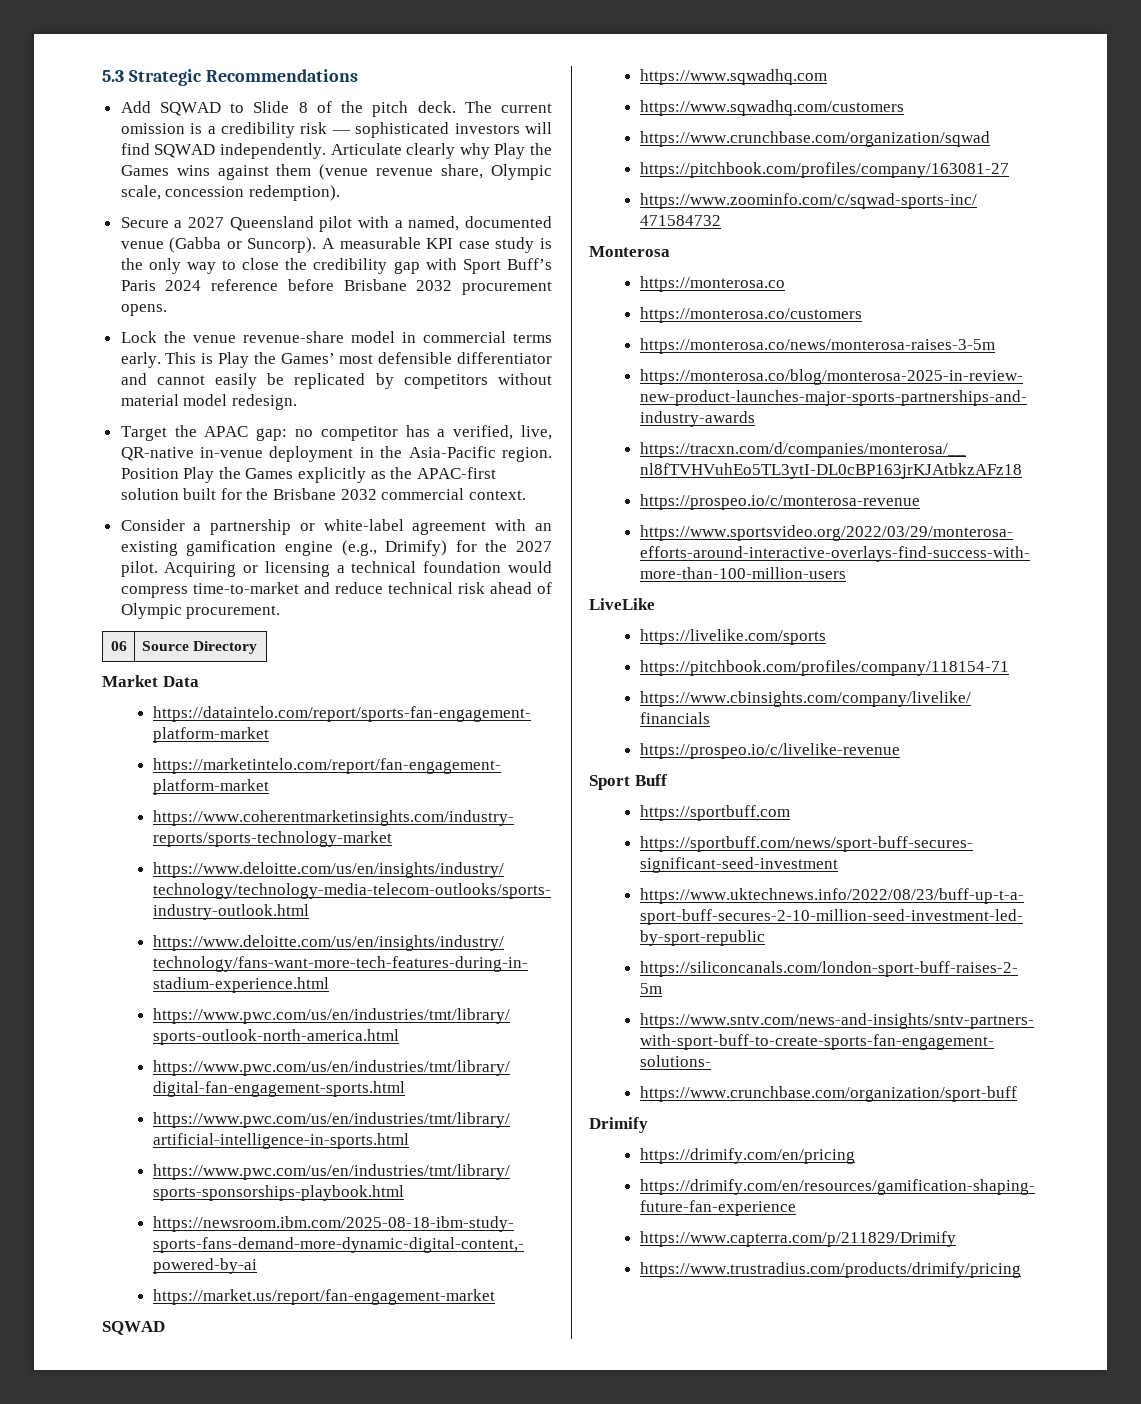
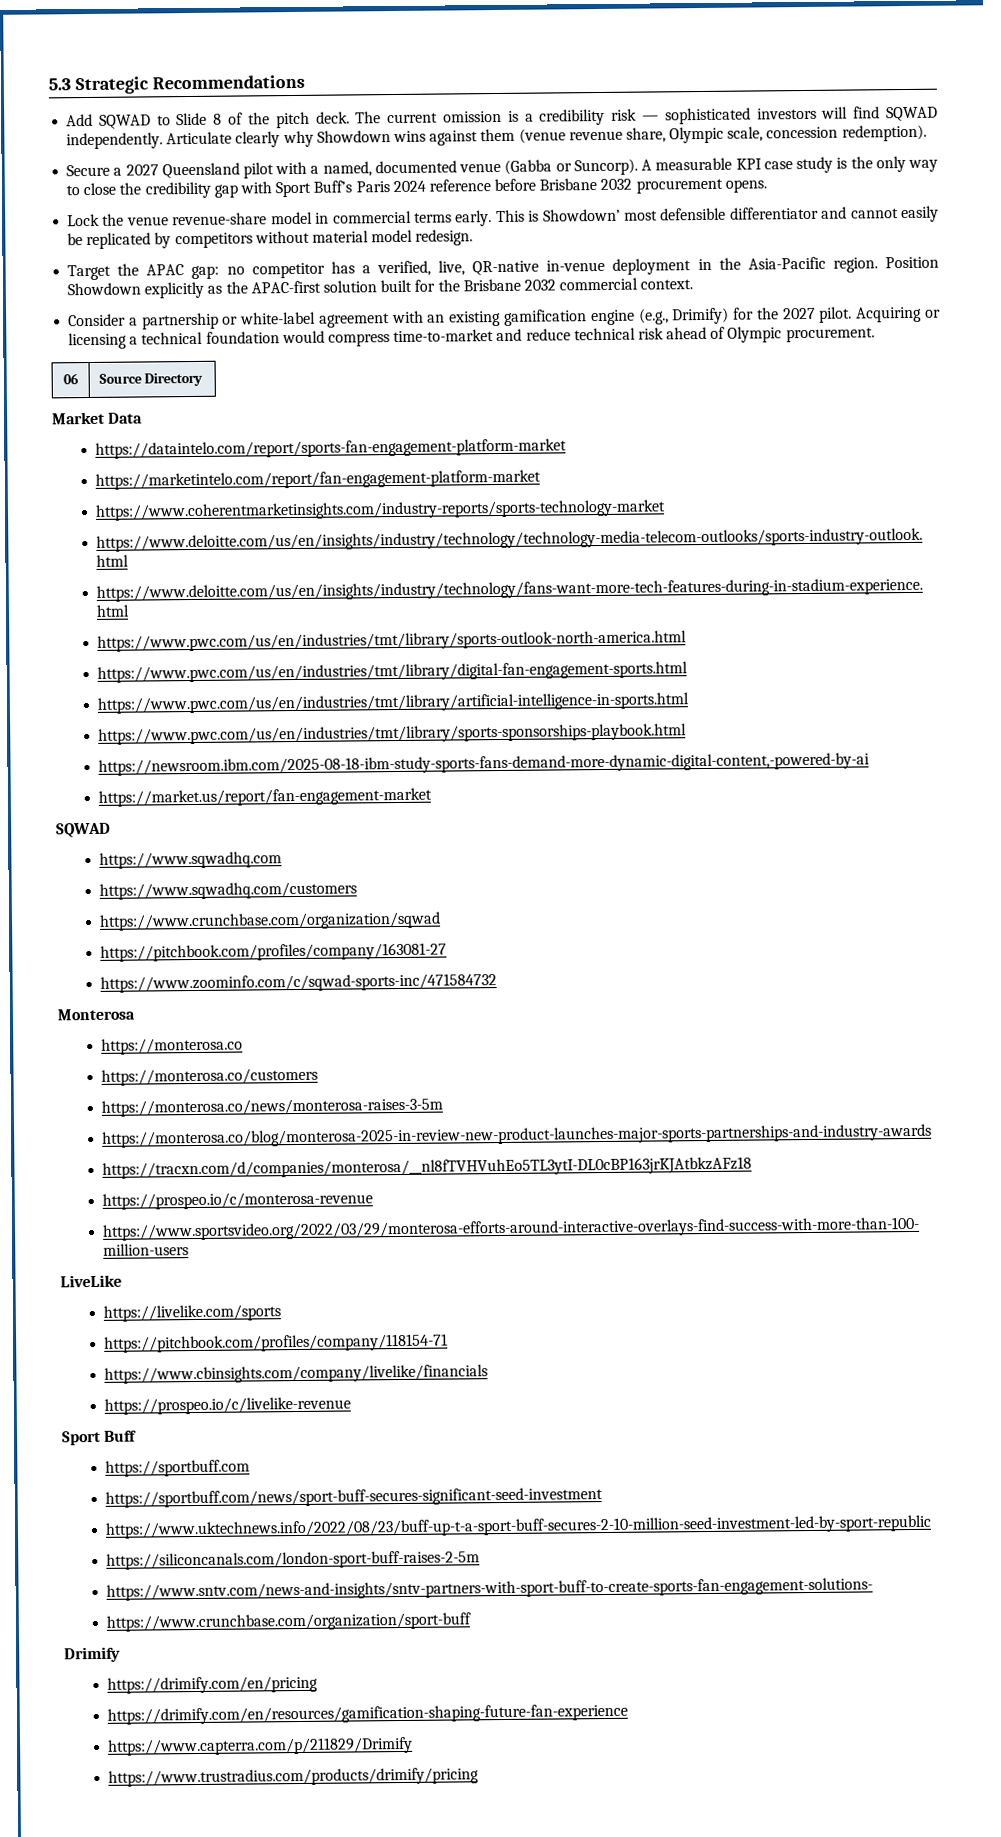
- Articulate clearly why Play the Games wins against them (venue revenue share, Olympic scale, concession redemption).
+ Articulate clearly why Showdown wins against them (venue revenue share, Olympic scale, concession redemption).
- This is Play the Games’ most defensible differentiator and cannot easily be replicated by competitors without material model redesign.
+ This is Showdown’ most defensible differentiator and cannot easily be replicated by competitors without material model redesign.
- Position Play the Games explicitly as the APAC-first solution built for the Brisbane 2032 commercial context.
+ Position Showdown explicitly as the APAC-first solution built for the Brisbane 2032 commercial context.

